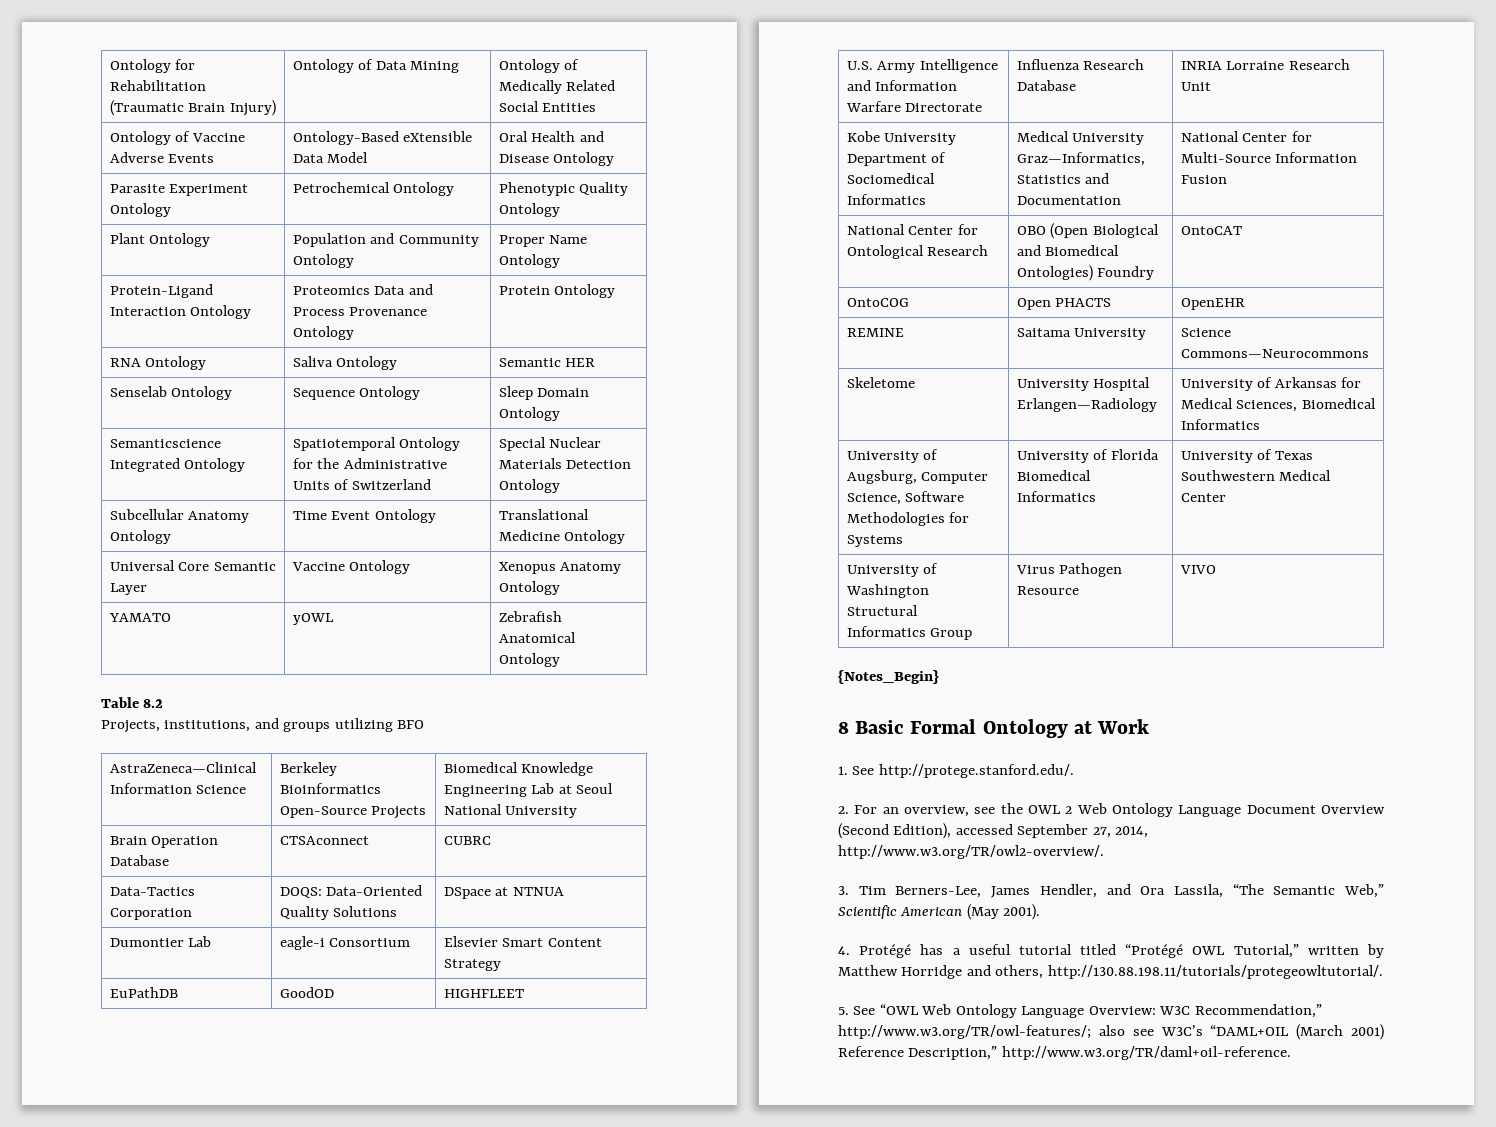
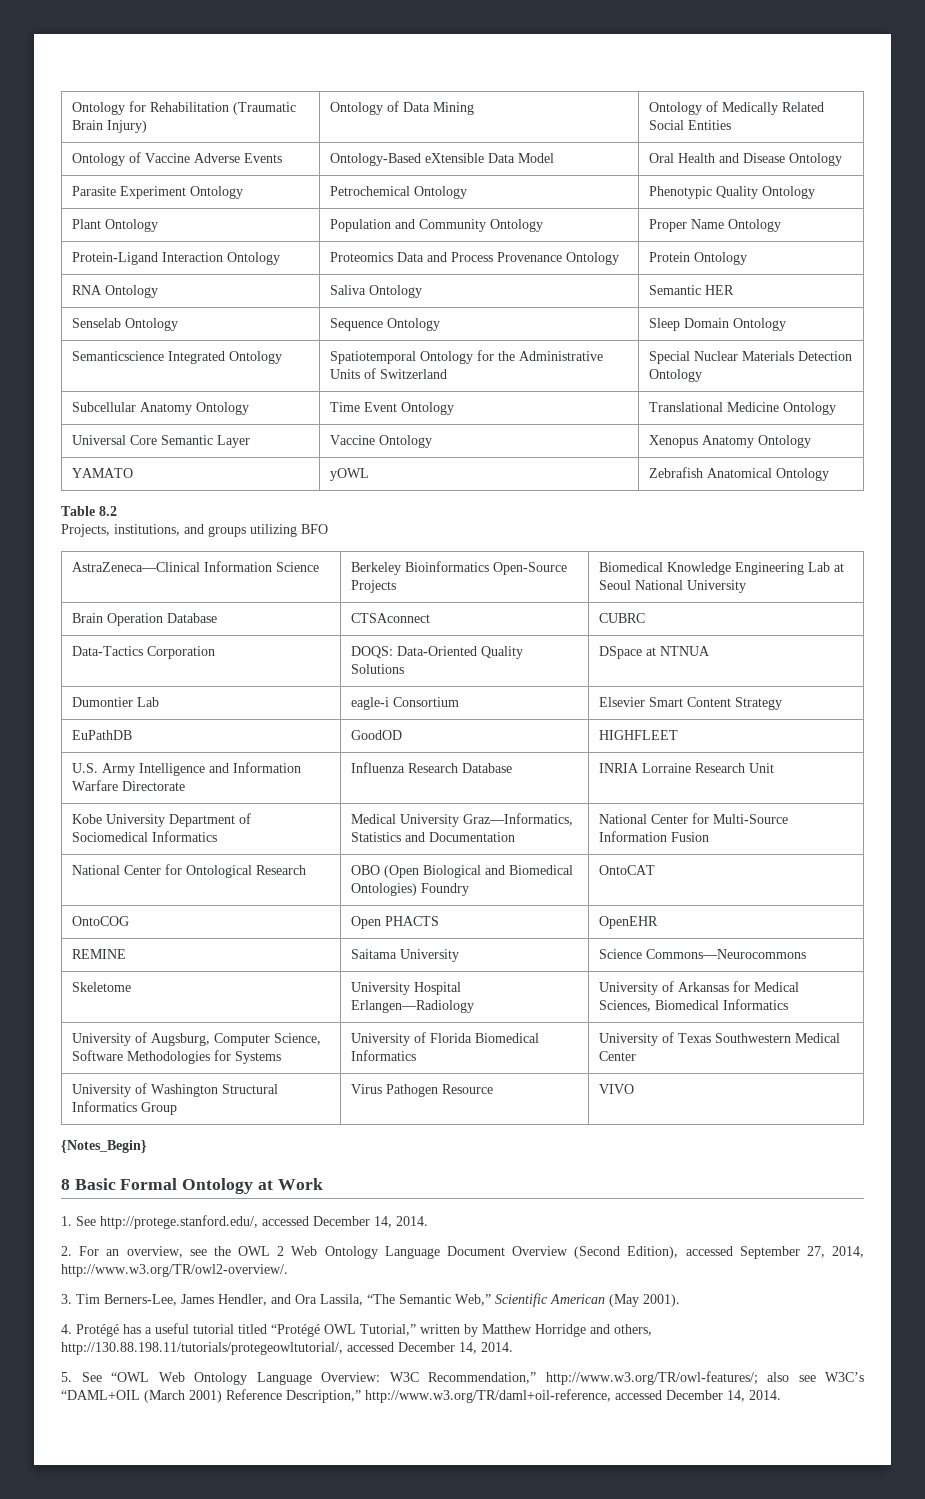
- 1. See http://protege.stanford.edu/.
+ 1. See http://protege.stanford.edu/, accessed December 14, 2014.
- 4. Protégé has a useful tutorial titled “Protégé OWL Tutorial,” written by Matthew Horridge and others, http://130.88.198.11/tutorials/protegeowltutorial/.
+ 4. Protégé has a useful tutorial titled “Protégé OWL Tutorial,” written by Matthew Horridge and others, http://130.88.198.11/tutorials/protegeowltutorial/, accessed December 14, 2014.
- 5. See “OWL Web Ontology Language Overview: W3C Recommendation,” http://www.w3.org/TR/owl-features/; also see W3C’s “DAML+OIL (March 2001) Reference Description,” http://www.w3.org/TR/daml+oil-reference.
+ 5. See “OWL Web Ontology Language Overview: W3C Recommendation,” http://www.w3.org/TR/owl-features/; also see W3C’s “DAML+OIL (March 2001) Reference Description,” http://www.w3.org/TR/daml+oil-reference, accessed December 14, 2014.

